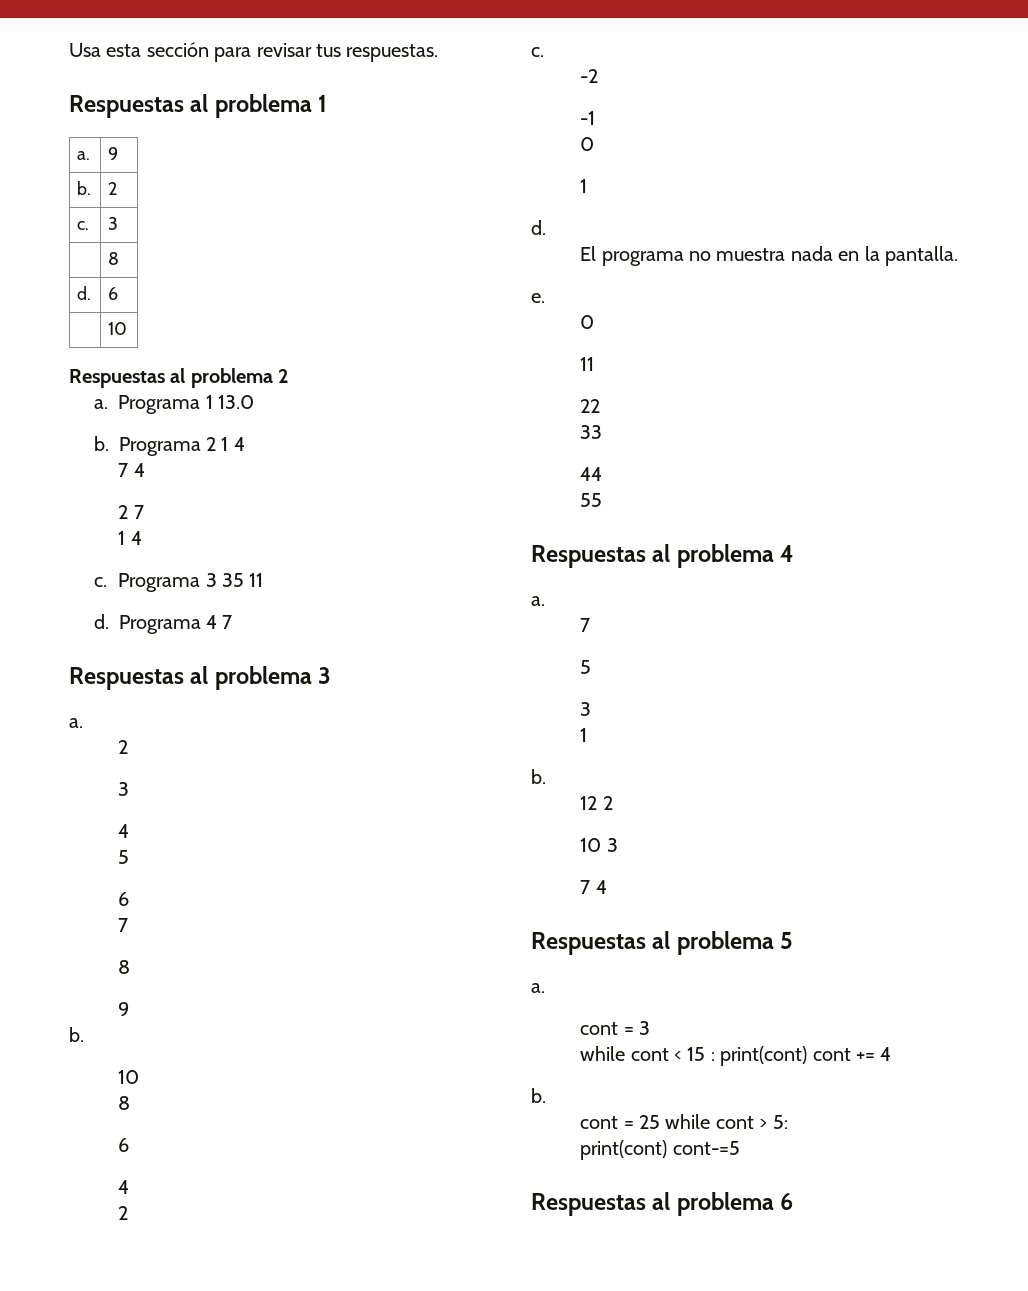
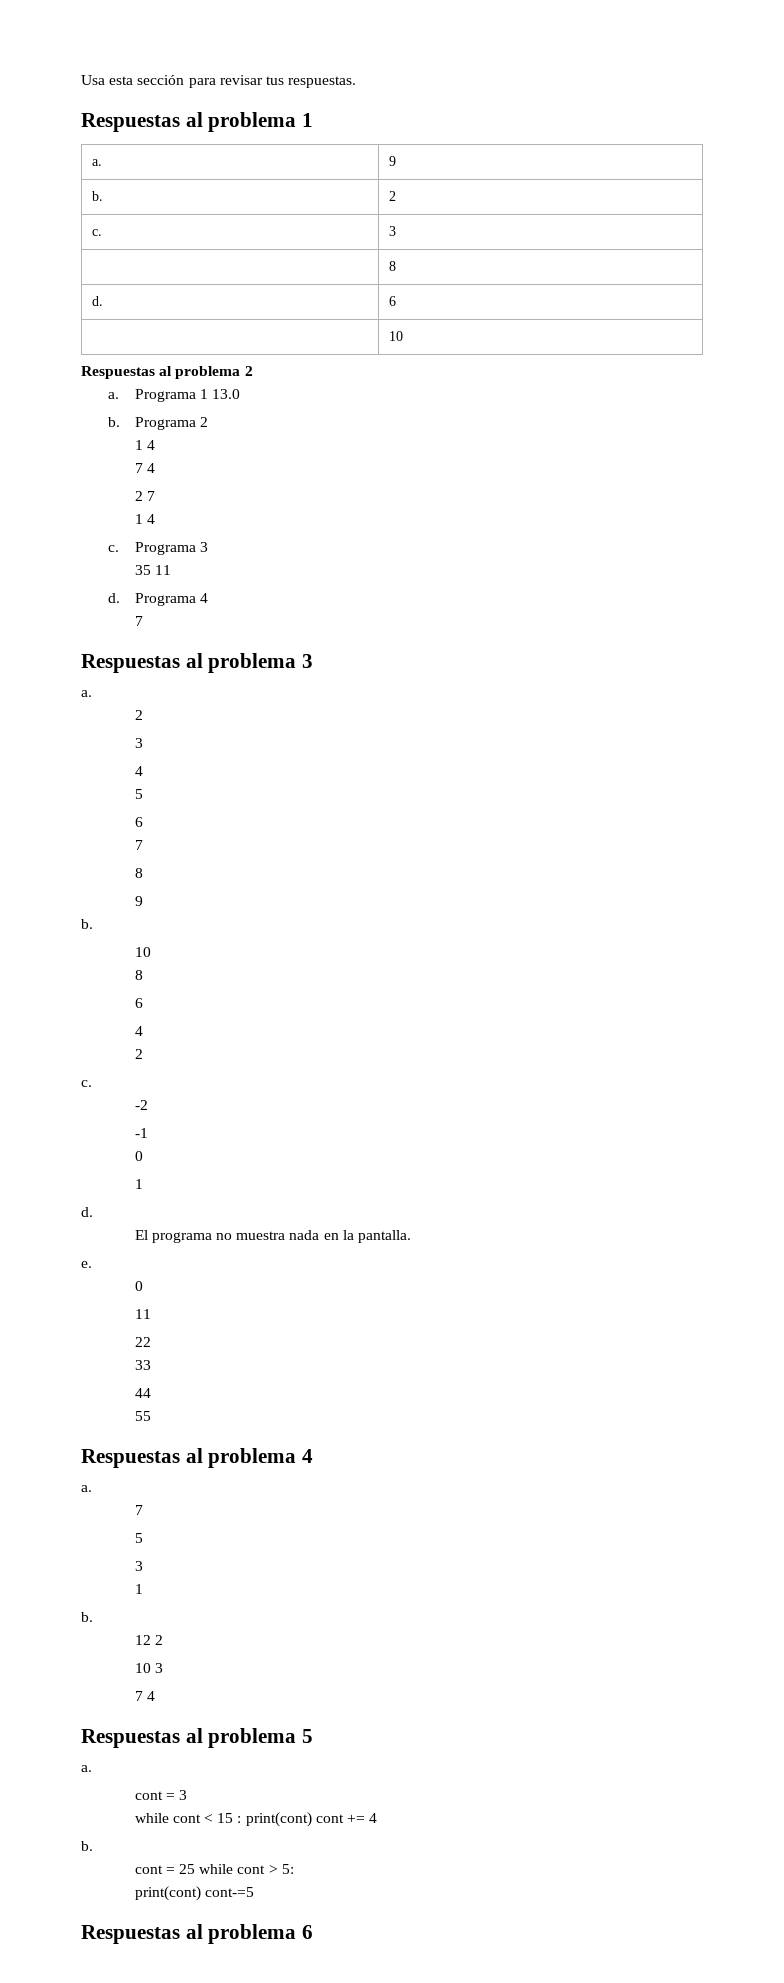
- Programa 2 1 4
+ Programa 2
+ 1 4
- Programa 3 35 11
+ Programa 3
+ 35 11
- Programa 4 7
+ Programa 4
+ 7

